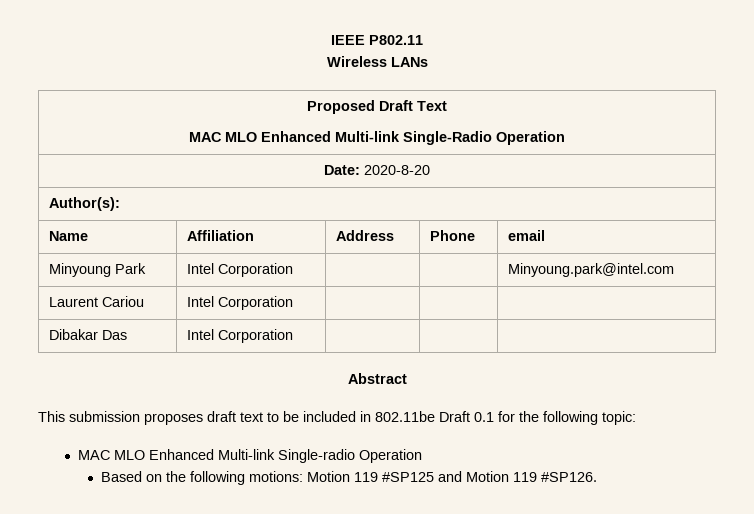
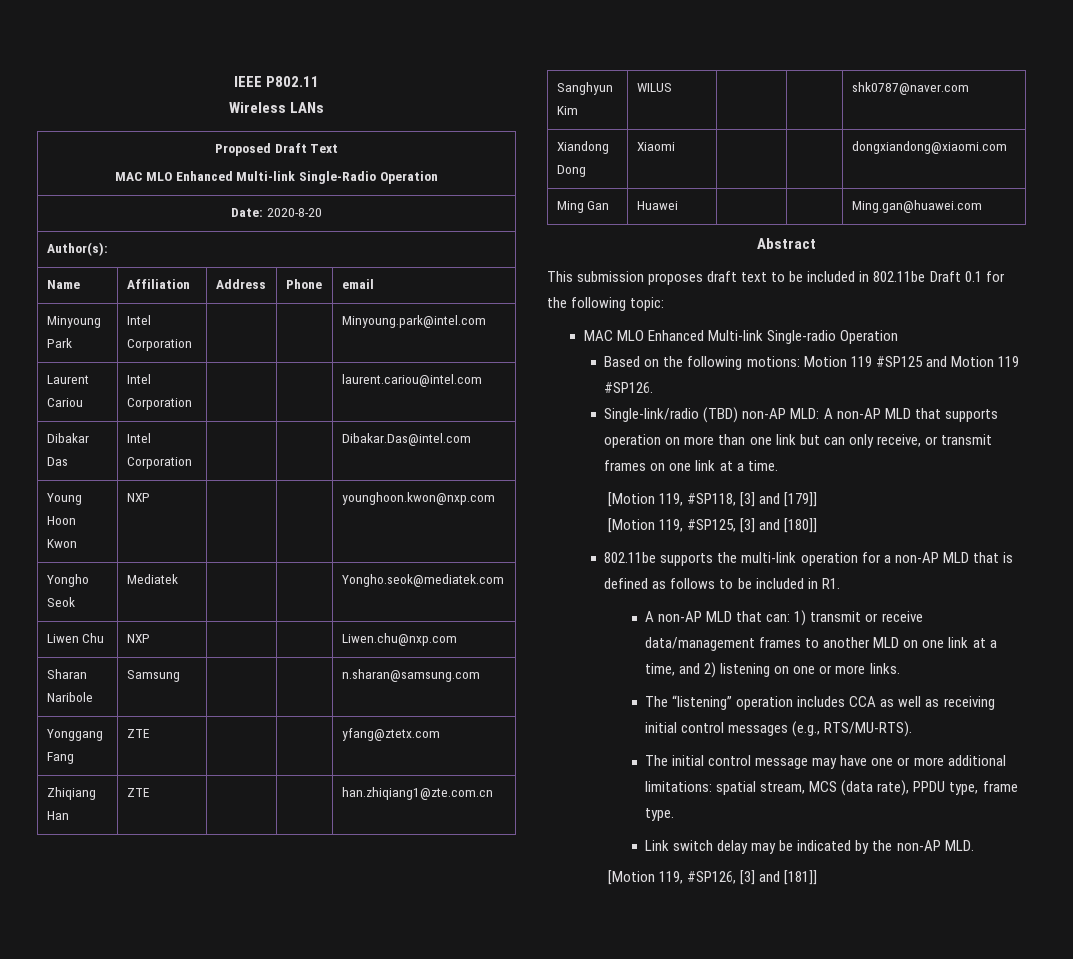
- Laurent Cariou | Intel Corporation | | |
+ Laurent Cariou | Intel Corporation | | | laurent.cariou@intel.com
- Dibakar Das | Intel Corporation | | |
+ Dibakar Das | Intel Corporation | | | Dibakar.Das@intel.com
+ Young Hoon Kwon | NXP | | | younghoon.kwon@nxp.com
+ Yongho Seok | Mediatek | | | Yongho.seok@mediatek.com
+ Liwen Chu | NXP | | | Liwen.chu@nxp.com
+ Sharan Naribole | Samsung | | | n.sharan@samsung.com
+ Yonggang Fang | ZTE | | | yfang@ztetx.com
+ Zhiqiang Han | ZTE | | | han.zhiqiang1@zte.com.cn
+ Sanghyun Kim | WILUS | | | shk0787@naver.com
+ Xiandong Dong | Xiaomi | | | dongxiandong@xiaomi.com
+ Ming Gan | Huawei | | | Ming.gan@huawei.com
+ Single-link/radio (TBD) non-AP MLD: A non-AP MLD that supports operation on more than one link but can only receive, or transmit frames on one link at a time.
+ [Motion 119, #SP118, [3] and [179]]
+ [Motion 119, #SP125, [3] and [180]]
+ 802.11be supports the multi-link operation for a non-AP MLD that is defined as follows to be included in R1.
+ A non-AP MLD that can: 1) transmit or receive data/management frames to another MLD on one link at a time, and 2) listening on one or more links.
+ The “listening” operation includes CCA as well as receiving initial control messages (e.g., RTS/MU-RTS).
+ The initial control message may have one or more additional limitations: spatial stream, MCS (data rate), PPDU type, frame type.
+ Link switch delay may be indicated by the non-AP MLD.
+ [Motion 119, #SP126, [3] and [181]]

